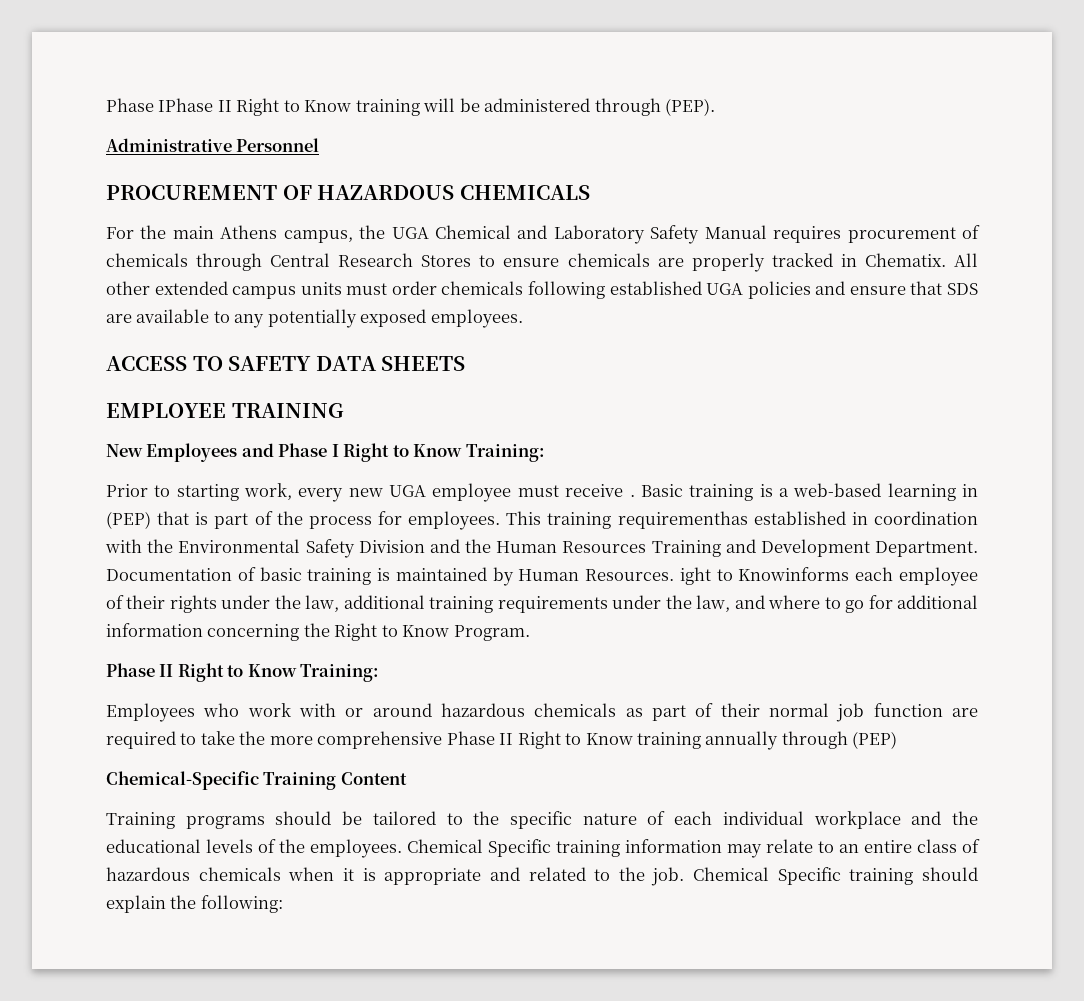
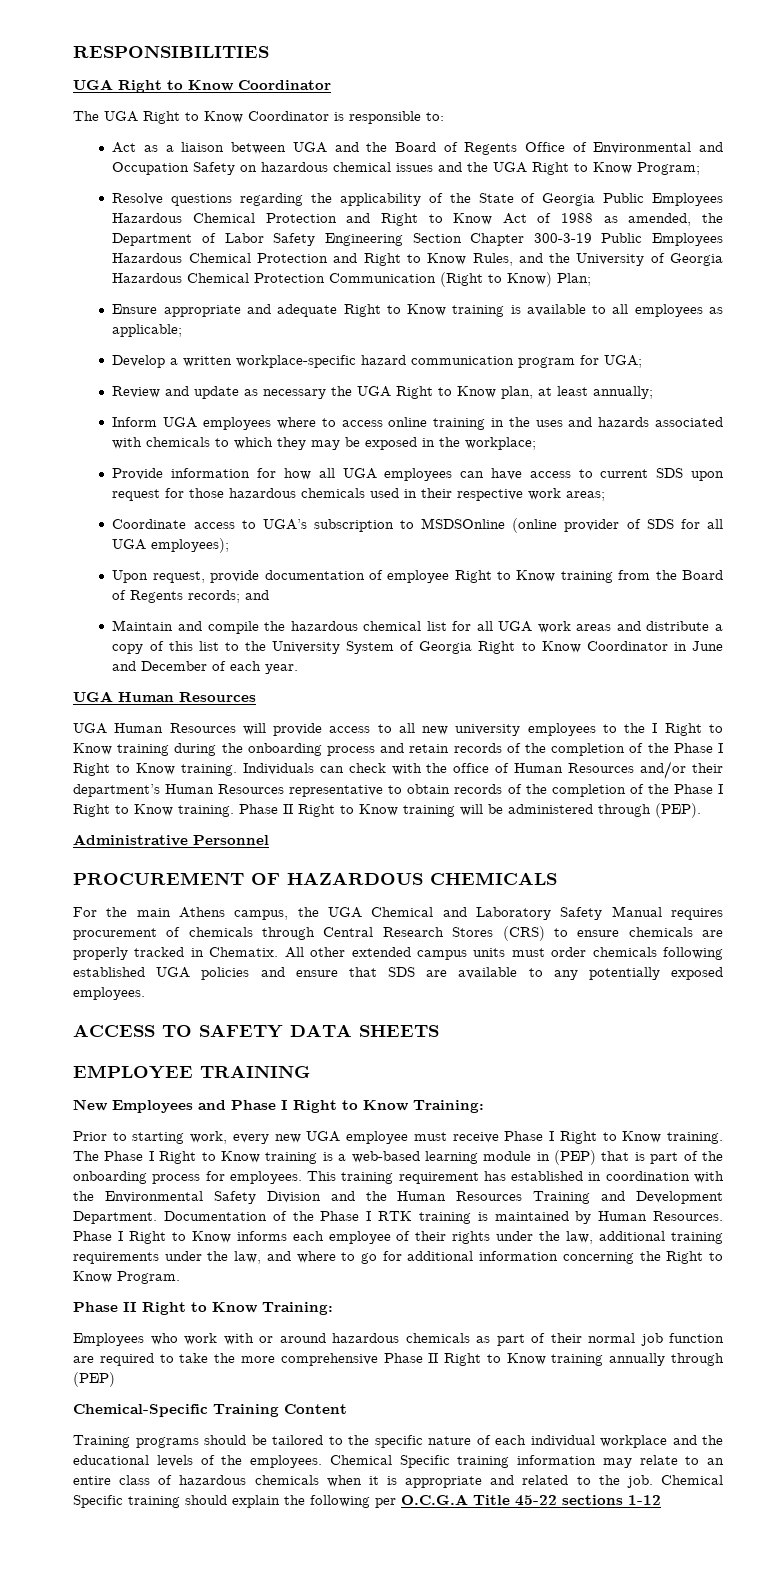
- Phase IPhase II Right to Know training will be administered through (PEP).
+ RESPONSIBILITIES
+ UGA Right to Know Coordinator
+ The UGA Right to Know Coordinator is responsible to:
+ Act as a liaison between UGA and the Board of Regents Office of Environmental and Occupation Safety on hazardous chemical issues and the UGA Right to Know Program;
+ Resolve questions regarding the applicability of the State of Georgia Public Employees Hazardous Chemical Protection and Right to Know Act of 1988 as amended, the Department of Labor Safety Engineering Section Chapter 300-3-19 Public Employees Hazardous Chemical Protection and Right to Know Rules, and the University of Georgia Hazardous Chemical Protection Communication (Right to Know) Plan;
+ Ensure appropriate and adequate Right to Know training is available to all employees as applicable;
+ Develop a written workplace-specific hazard communication program for UGA;
+ Review and update as necessary the UGA Right to Know plan, at least annually;
+ Inform UGA employees where to access online training in the uses and hazards associated with chemicals to which they may be exposed in the workplace;
+ Provide information for how all UGA employees can have access to current SDS upon request for those hazardous chemicals used in their respective work areas;
+ Coordinate access to UGA’s subscription to MSDSOnline (online provider of SDS for all UGA employees);
+ Upon request, provide documentation of employee Right to Know training from the Board of Regents records; and
+ Maintain and compile the hazardous chemical list for all UGA work areas and distribute a copy of this list to the University System of Georgia Right to Know Coordinator in June and December of each year.
+ UGA Human Resources
+ UGA Human Resources will provide access to all new university employees to the I Right to Know training during the onboarding process and retain records of the completion of the Phase I Right to Know training. Individuals can check with the office of Human Resources and/or their department’s Human Resources representative to obtain records of the completion of the Phase I Right to Know training. Phase II Right to Know training will be administered through (PEP).
- For the main Athens campus, the UGA Chemical and Laboratory Safety Manual requires procurement of chemicals through Central Research Stores to ensure chemicals are properly tracked in Chematix.
+ For the main Athens campus, the UGA Chemical and Laboratory Safety Manual requires procurement of chemicals through Central Research Stores (CRS) to ensure chemicals are properly tracked in Chematix.
- Prior to starting work, every new UGA employee must receive . Basic training is a web-based learning in (PEP) that is part of the process for employees.
+ Prior to starting work, every new UGA employee must receive Phase I Right to Know training. The Phase I Right to Know training is a web-based learning module in (PEP) that is part of the onboarding process for employees.
- This training requirementhas established in coordination with the Environmental Safety Division and the Human Resources Training and Development Department.
+ This training requirement has established in coordination with the Environmental Safety Division and the Human Resources Training and Development Department.
- Documentation of basic training is maintained by Human Resources. ight to Knowinforms each employee of their rights under the law, additional training requirements under the law, and where to go for additional information concerning the Right to Know Program.
+ Documentation of the Phase I RTK training is maintained by Human Resources. Phase I Right to Know informs each employee of their rights under the law, additional training requirements under the law, and where to go for additional information concerning the Right to Know Program.
- Chemical Specific training should explain the following:
+ Chemical Specific training should explain the following per O.C.G.A Title 45-22 sections 1-12

